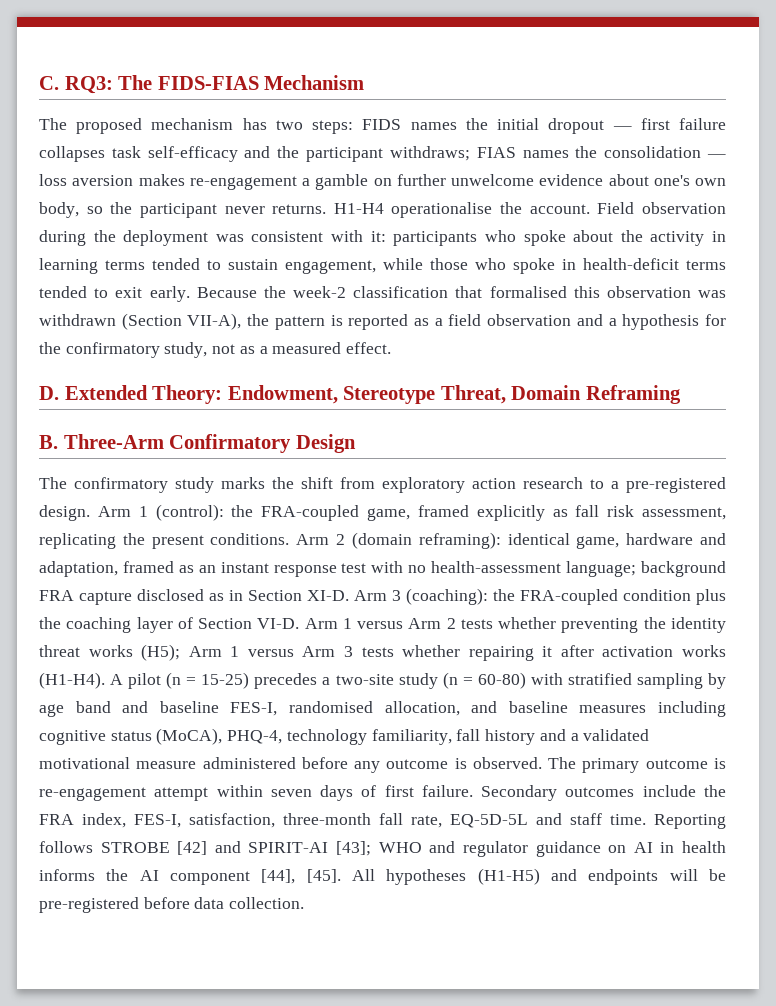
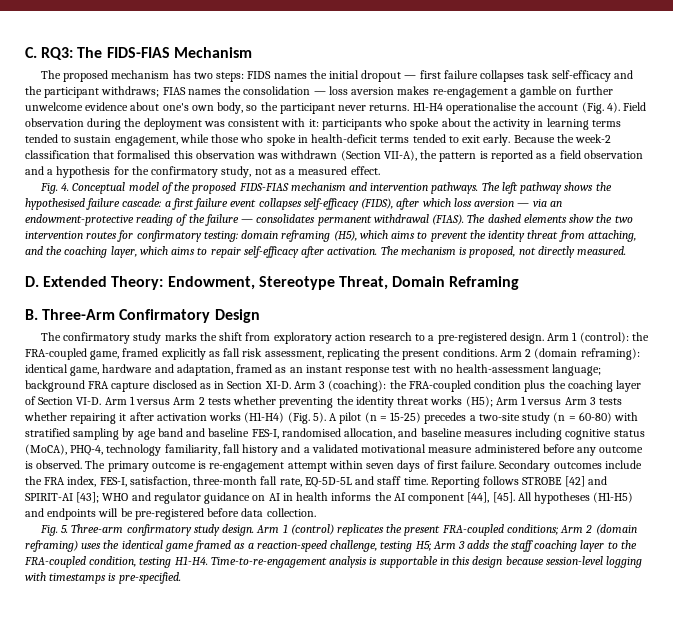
- H1-H4 operationalise the account.
+ H1-H4 operationalise the account (Fig. 4).
+ Fig. 4. Conceptual model of the proposed FIDS-FIAS mechanism and intervention pathways. The left pathway shows the hypothesised failure cascade: a first failure event collapses self-efficacy (FIDS), after which loss aversion — via an endowment-protective reading of the failure — consolidates permanent withdrawal (FIAS). The dashed elements show the two intervention routes for confirmatory testing: domain reframing (H5), which aims to prevent the identity threat from attaching, and the coaching layer, which aims to repair self-efficacy after activation. The mechanism is proposed, not directly measured.
- Arm 1 versus Arm 2 tests whether preventing the identity threat works (H5); Arm 1 versus Arm 3 tests whether repairing it after activation works (H1-H4).
+ Arm 1 versus Arm 2 tests whether preventing the identity threat works (H5); Arm 1 versus Arm 3 tests whether repairing it after activation works (H1-H4) (Fig. 5).
+ Fig. 5. Three-arm confirmatory study design. Arm 1 (control) replicates the present FRA-coupled conditions; Arm 2 (domain reframing) uses the identical game framed as a reaction-speed challenge, testing H5; Arm 3 adds the staff coaching layer to the FRA-coupled condition, testing H1-H4. Time-to-re-engagement analysis is supportable in this design because session-level logging with timestamps is pre-specified.

